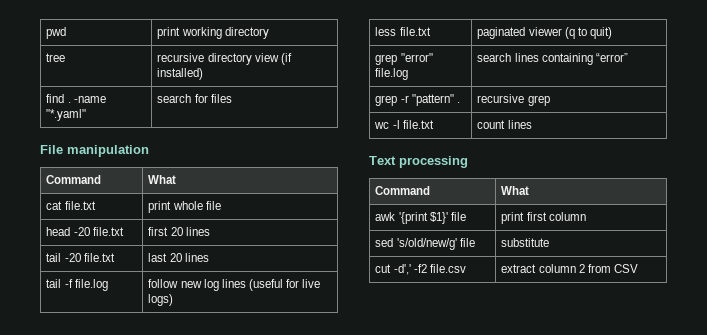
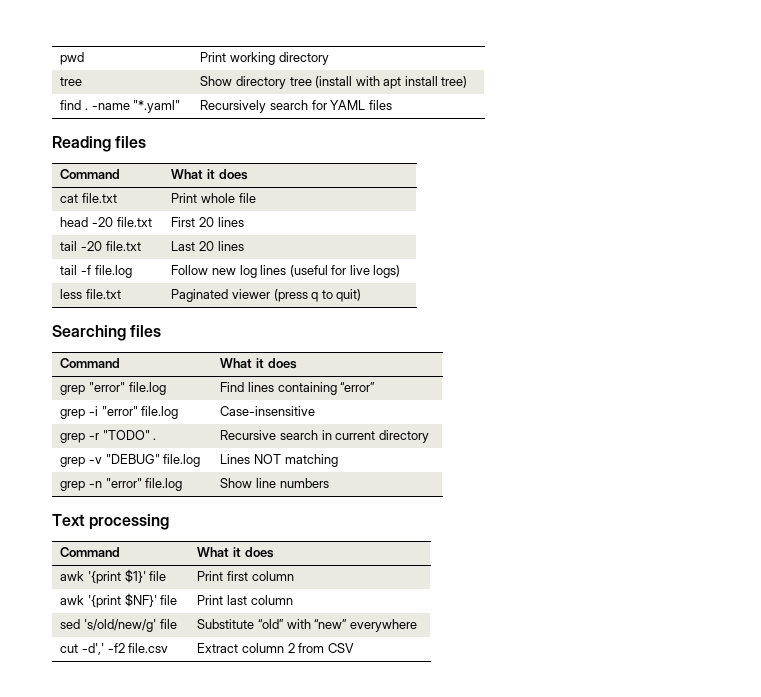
- pwd | print working directory
+ pwd | Print working directory
- tree | recursive directory view (if installed)
+ tree | Show directory tree (install with apt install tree)
- find . -name "*.yaml" | search for files
- File manipulation
- Command | What
+ find . -name "*.yaml" | Recursively search for YAML files
+ Reading files
+ Command | What it does
- cat file.txt | print whole file
+ cat file.txt | Print whole file
- head -20 file.txt | first 20 lines
+ head -20 file.txt | First 20 lines
- tail -20 file.txt | last 20 lines
+ tail -20 file.txt | Last 20 lines
- tail -f file.log | follow new log lines (useful for live logs)
+ tail -f file.log | Follow new log lines (useful for live logs)
- less file.txt | paginated viewer (q to quit)
+ less file.txt | Paginated viewer (press q to quit)
+ Searching files
+ Command | What it does
- grep "error" file.log | search lines containing “error”
+ grep "error" file.log | Find lines containing “error”
+ grep -i "error" file.log | Case-insensitive
- grep -r "pattern" . | recursive grep
- wc -l file.txt | count lines
+ grep -r "TODO" . | Recursive search in current directory
+ grep -v "DEBUG" file.log | Lines NOT matching
+ grep -n "error" file.log | Show line numbers
  Text processing
- Command | What
+ Command | What it does
- awk '{print $1}' file | print first column
+ awk '{print $1}' file | Print first column
- sed 's/old/new/g' file | substitute
+ awk '{print $NF}' file | Print last column
+ sed 's/old/new/g' file | Substitute “old” with “new” everywhere
- cut -d',' -f2 file.csv | extract column 2 from CSV
+ cut -d',' -f2 file.csv | Extract column 2 from CSV

